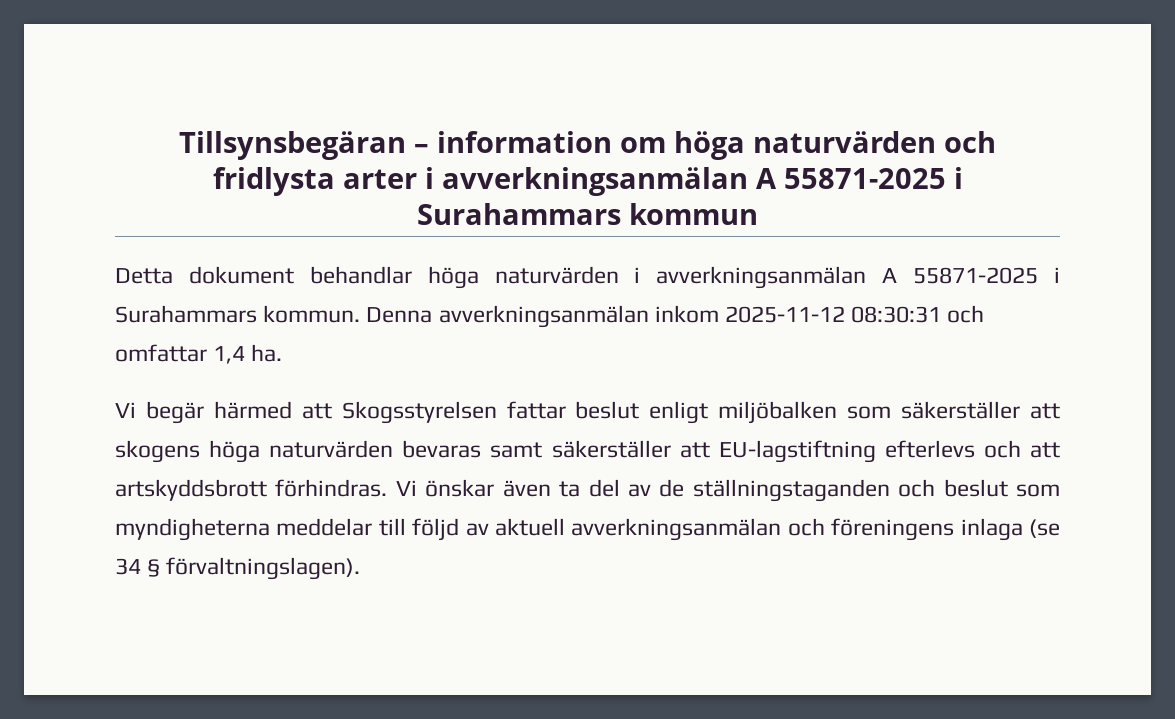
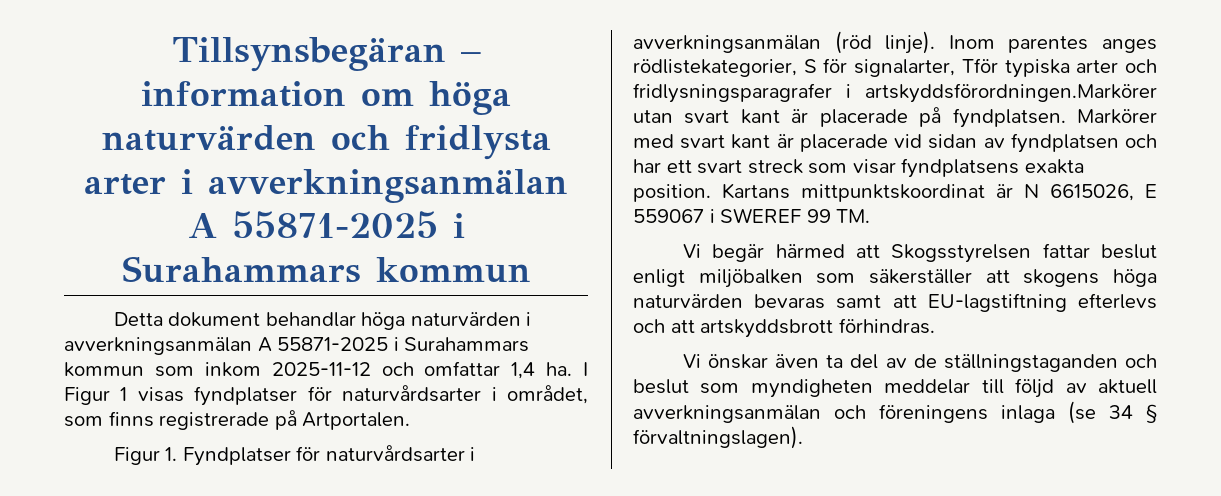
- Detta dokument behandlar höga naturvärden i avverkningsanmälan A 55871-2025 i Surahammars kommun. Denna avverkningsanmälan inkom 2025-11-12 08:30:31 och omfattar 1,4 ha.
+ Detta dokument behandlar höga naturvärden i avverkningsanmälan A 55871-2025 i Surahammars kommun som inkom 2025-11-12 och omfattar 1,4 ha. I Figur 1 visas fyndplatser för naturvårdsarter i området, som finns registrerade på Artportalen.
+ Figur 1. Fyndplatser för naturvårdsarter i avverkningsanmälan (röd linje). Inom parentes anges rödlistekategorier, S för signalarter, Tför typiska arter och fridlysningsparagrafer i artskyddsförordningen.Markörer utan svart kant är placerade på fyndplatsen. Markörer med svart kant är placerade vid sidan av fyndplatsen och har ett svart streck som visar fyndplatsens exakta position. Kartans mittpunktskoordinat är N 6615026, E 559067 i SWEREF 99 TM.
- Vi begär härmed att Skogsstyrelsen fattar beslut enligt miljöbalken som säkerställer att skogens höga naturvärden bevaras samt säkerställer att EU-lagstiftning efterlevs och att artskyddsbrott förhindras. Vi önskar även ta del av de ställningstaganden och beslut som myndigheterna meddelar till följd av aktuell avverkningsanmälan och föreningens inlaga (se 34 § förvaltningslagen).
+ Vi begär härmed att Skogsstyrelsen fattar beslut enligt miljöbalken som säkerställer att skogens höga naturvärden bevaras samt att EU-lagstiftning efterlevs och att artskyddsbrott förhindras.
+ Vi önskar även ta del av de ställningstaganden och beslut som myndigheten meddelar till följd av aktuell avverkningsanmälan och föreningens inlaga (se 34 § förvaltningslagen).

